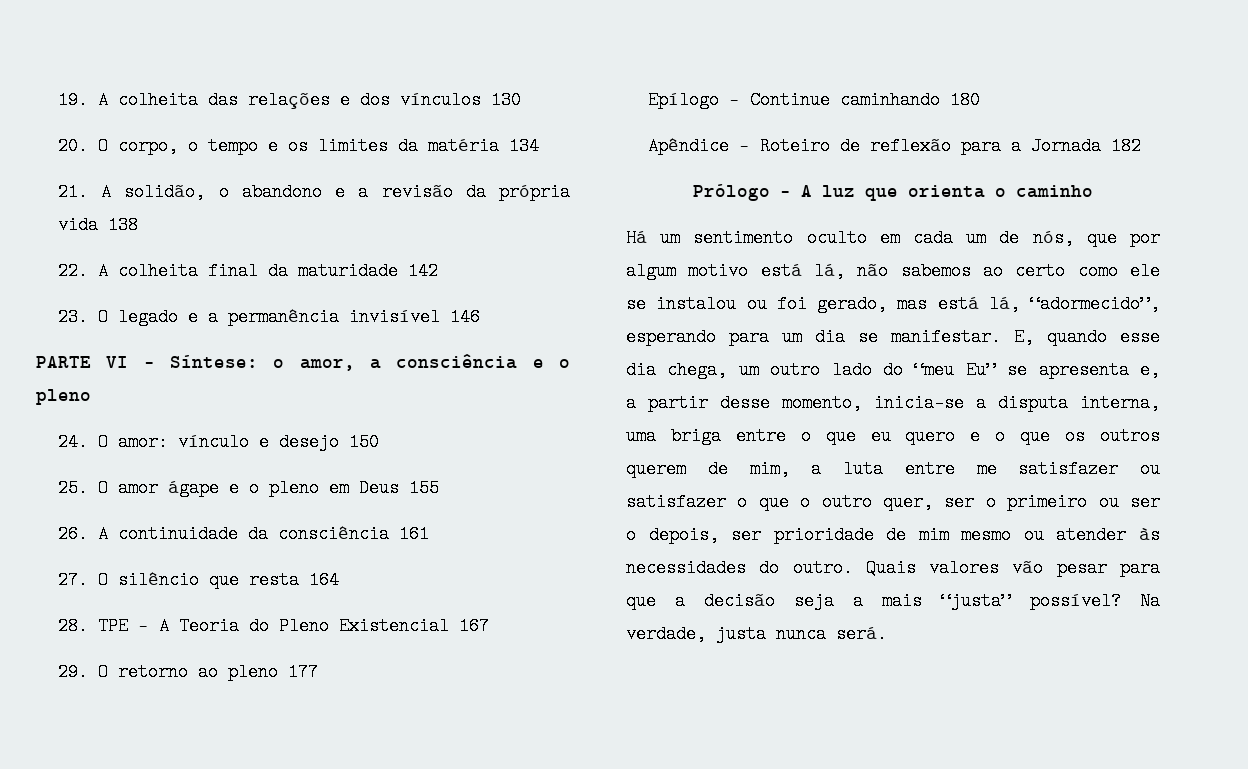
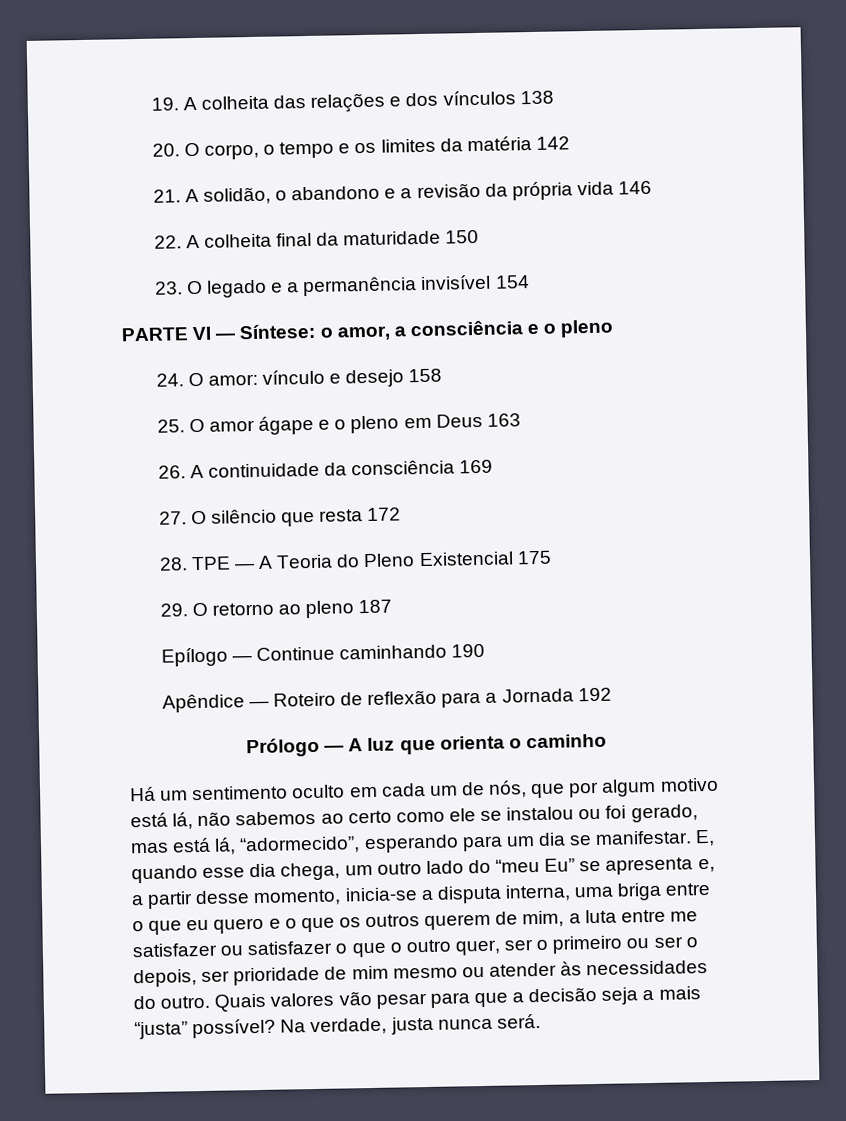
- 19. A colheita das relações e dos vínculos 130
+ 19. A colheita das relações e dos vínculos 138
- 20. O corpo, o tempo e os limites da matéria 134
+ 20. O corpo, o tempo e os limites da matéria 142
- 21. A solidão, o abandono e a revisão da própria vida 138
+ 21. A solidão, o abandono e a revisão da própria vida 146
- 22. A colheita final da maturidade 142
+ 22. A colheita final da maturidade 150
- 23. O legado e a permanência invisível 146
+ 23. O legado e a permanência invisível 154
- 24. O amor: vínculo e desejo 150
+ 24. O amor: vínculo e desejo 158
- 25. O amor ágape e o pleno em Deus 155
+ 25. O amor ágape e o pleno em Deus 163
- 26. A continuidade da consciência 161
+ 26. A continuidade da consciência 169
- 27. O silêncio que resta 164
+ 27. O silêncio que resta 172
- 28. TPE — A Teoria do Pleno Existencial 167
+ 28. TPE — A Teoria do Pleno Existencial 175
- 29. O retorno ao pleno 177
+ 29. O retorno ao pleno 187
- Epílogo — Continue caminhando 180
+ Epílogo — Continue caminhando 190
- Apêndice — Roteiro de reflexão para a Jornada 182
+ Apêndice — Roteiro de reflexão para a Jornada 192

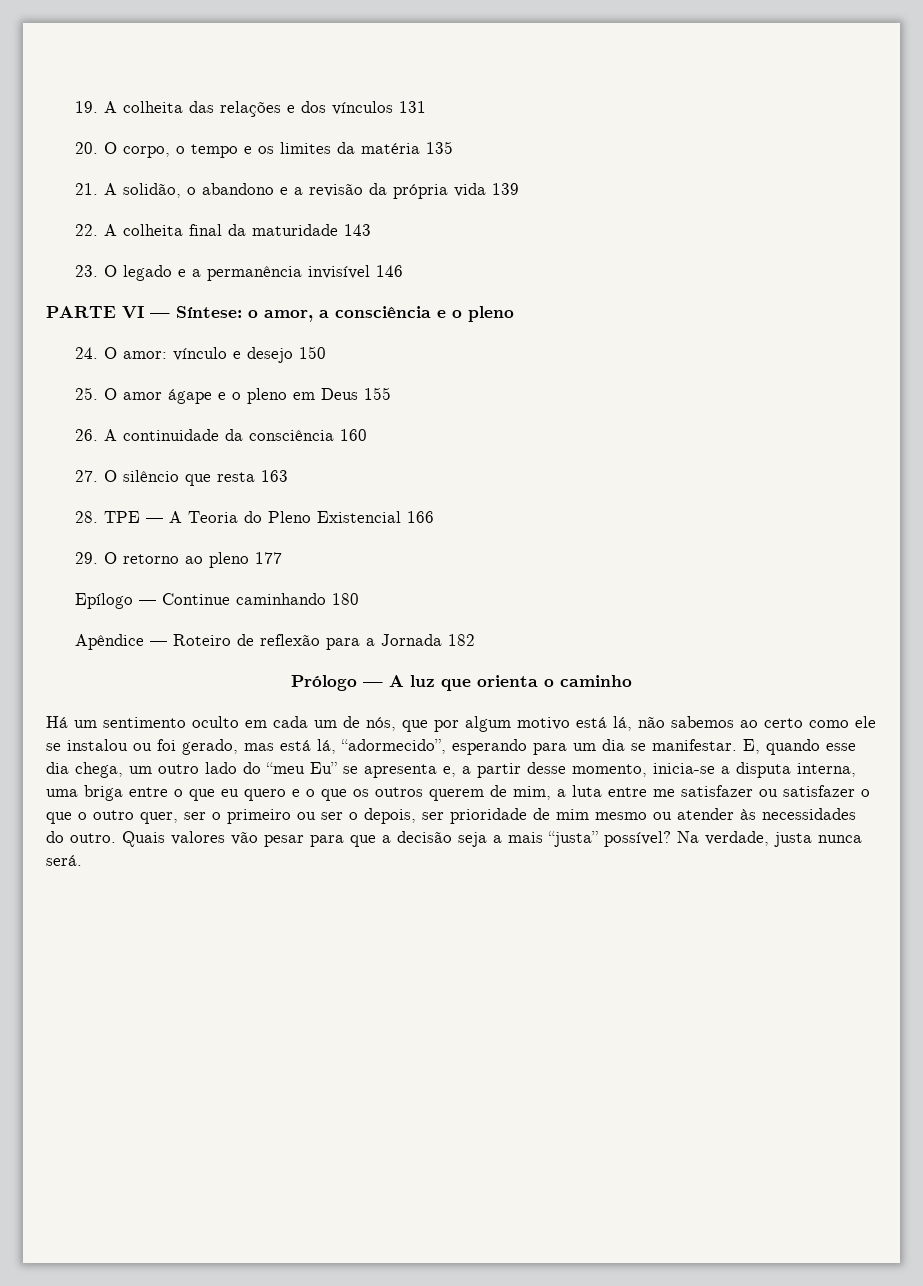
- 19. A colheita das relações e dos vínculos 138
+ 19. A colheita das relações e dos vínculos 131
- 20. O corpo, o tempo e os limites da matéria 142
+ 20. O corpo, o tempo e os limites da matéria 135
- 21. A solidão, o abandono e a revisão da própria vida 146
+ 21. A solidão, o abandono e a revisão da própria vida 139
- 22. A colheita final da maturidade 150
+ 22. A colheita final da maturidade 143
- 23. O legado e a permanência invisível 154
+ 23. O legado e a permanência invisível 146
- 24. O amor: vínculo e desejo 158
+ 24. O amor: vínculo e desejo 150
- 25. O amor ágape e o pleno em Deus 163
+ 25. O amor ágape e o pleno em Deus 155
- 26. A continuidade da consciência 169
+ 26. A continuidade da consciência 160
- 27. O silêncio que resta 172
+ 27. O silêncio que resta 163
- 28. TPE — A Teoria do Pleno Existencial 175
+ 28. TPE — A Teoria do Pleno Existencial 166
- 29. O retorno ao pleno 187
+ 29. O retorno ao pleno 177
- Epílogo — Continue caminhando 190
+ Epílogo — Continue caminhando 180
- Apêndice — Roteiro de reflexão para a Jornada 192
+ Apêndice — Roteiro de reflexão para a Jornada 182

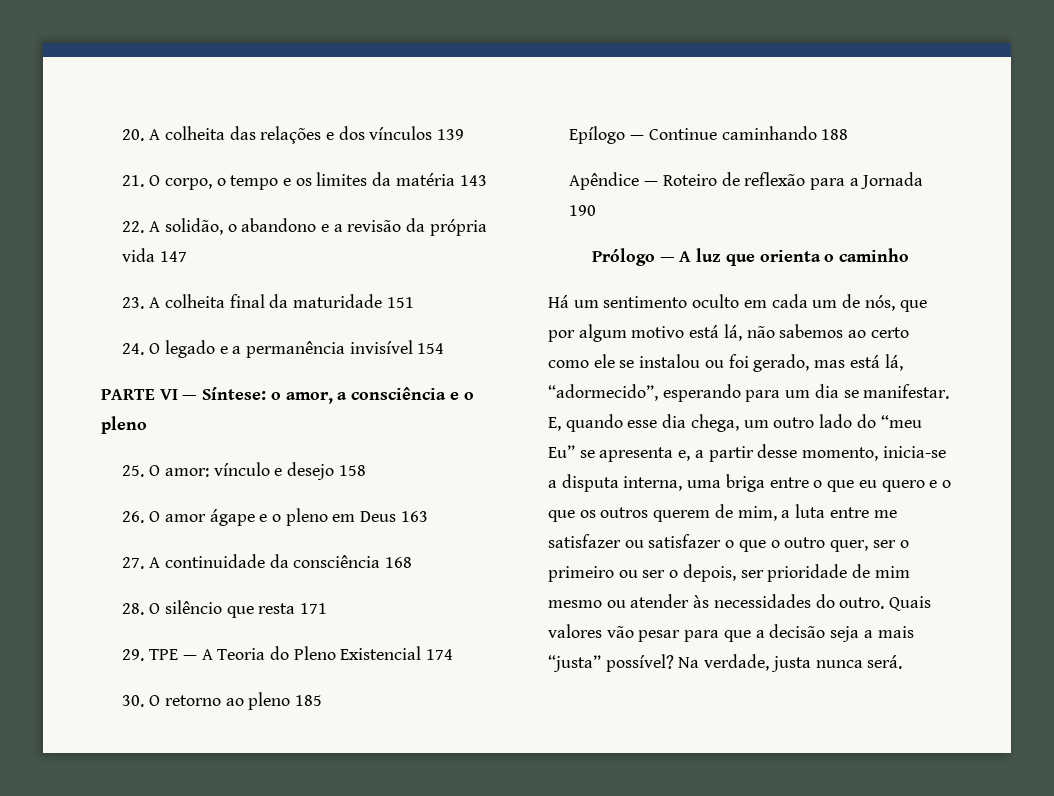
- 19. A colheita das relações e dos vínculos 131
- 20. O corpo, o tempo e os limites da matéria 135
- 21. A solidão, o abandono e a revisão da própria vida 139
- 22. A colheita final da maturidade 143
- 23. O legado e a permanência invisível 146
+ 20. A colheita das relações e dos vínculos 139
+ 21. O corpo, o tempo e os limites da matéria 143
+ 22. A solidão, o abandono e a revisão da própria vida 147
+ 23. A colheita final da maturidade 151
+ 24. O legado e a permanência invisível 154
- 24. O amor: vínculo e desejo 150
- 25. O amor ágape e o pleno em Deus 155
- 26. A continuidade da consciência 160
- 27. O silêncio que resta 163
- 28. TPE — A Teoria do Pleno Existencial 166
- 29. O retorno ao pleno 177
+ 25. O amor: vínculo e desejo 158
+ 26. O amor ágape e o pleno em Deus 163
+ 27. A continuidade da consciência 168
+ 28. O silêncio que resta 171
+ 29. TPE — A Teoria do Pleno Existencial 174
+ 30. O retorno ao pleno 185
- Epílogo — Continue caminhando 180
+ Epílogo — Continue caminhando 188
- Apêndice — Roteiro de reflexão para a Jornada 182
+ Apêndice — Roteiro de reflexão para a Jornada 190

